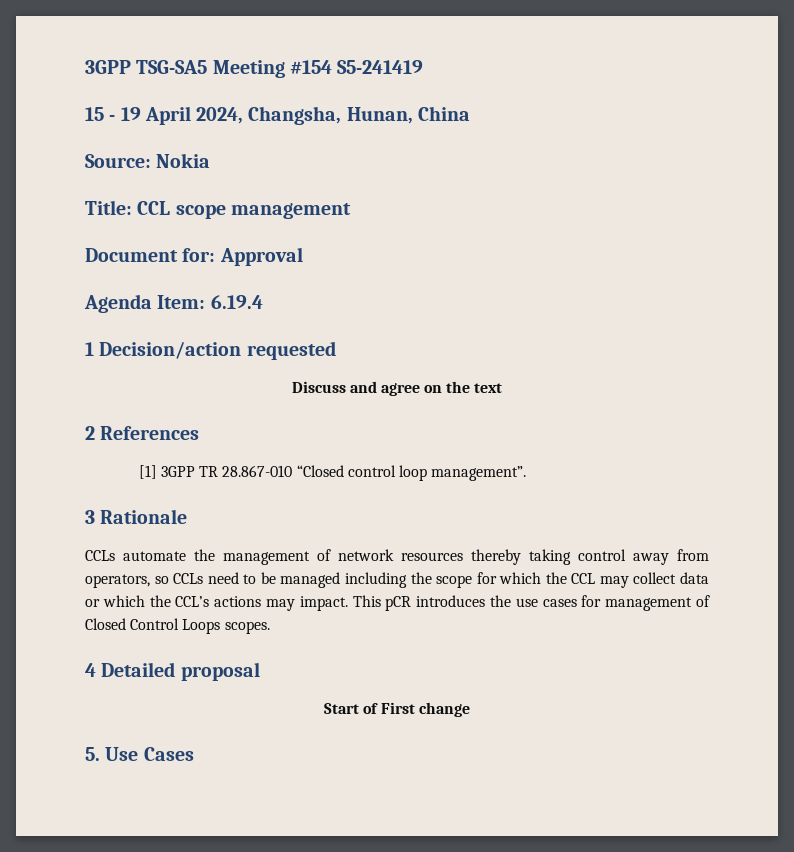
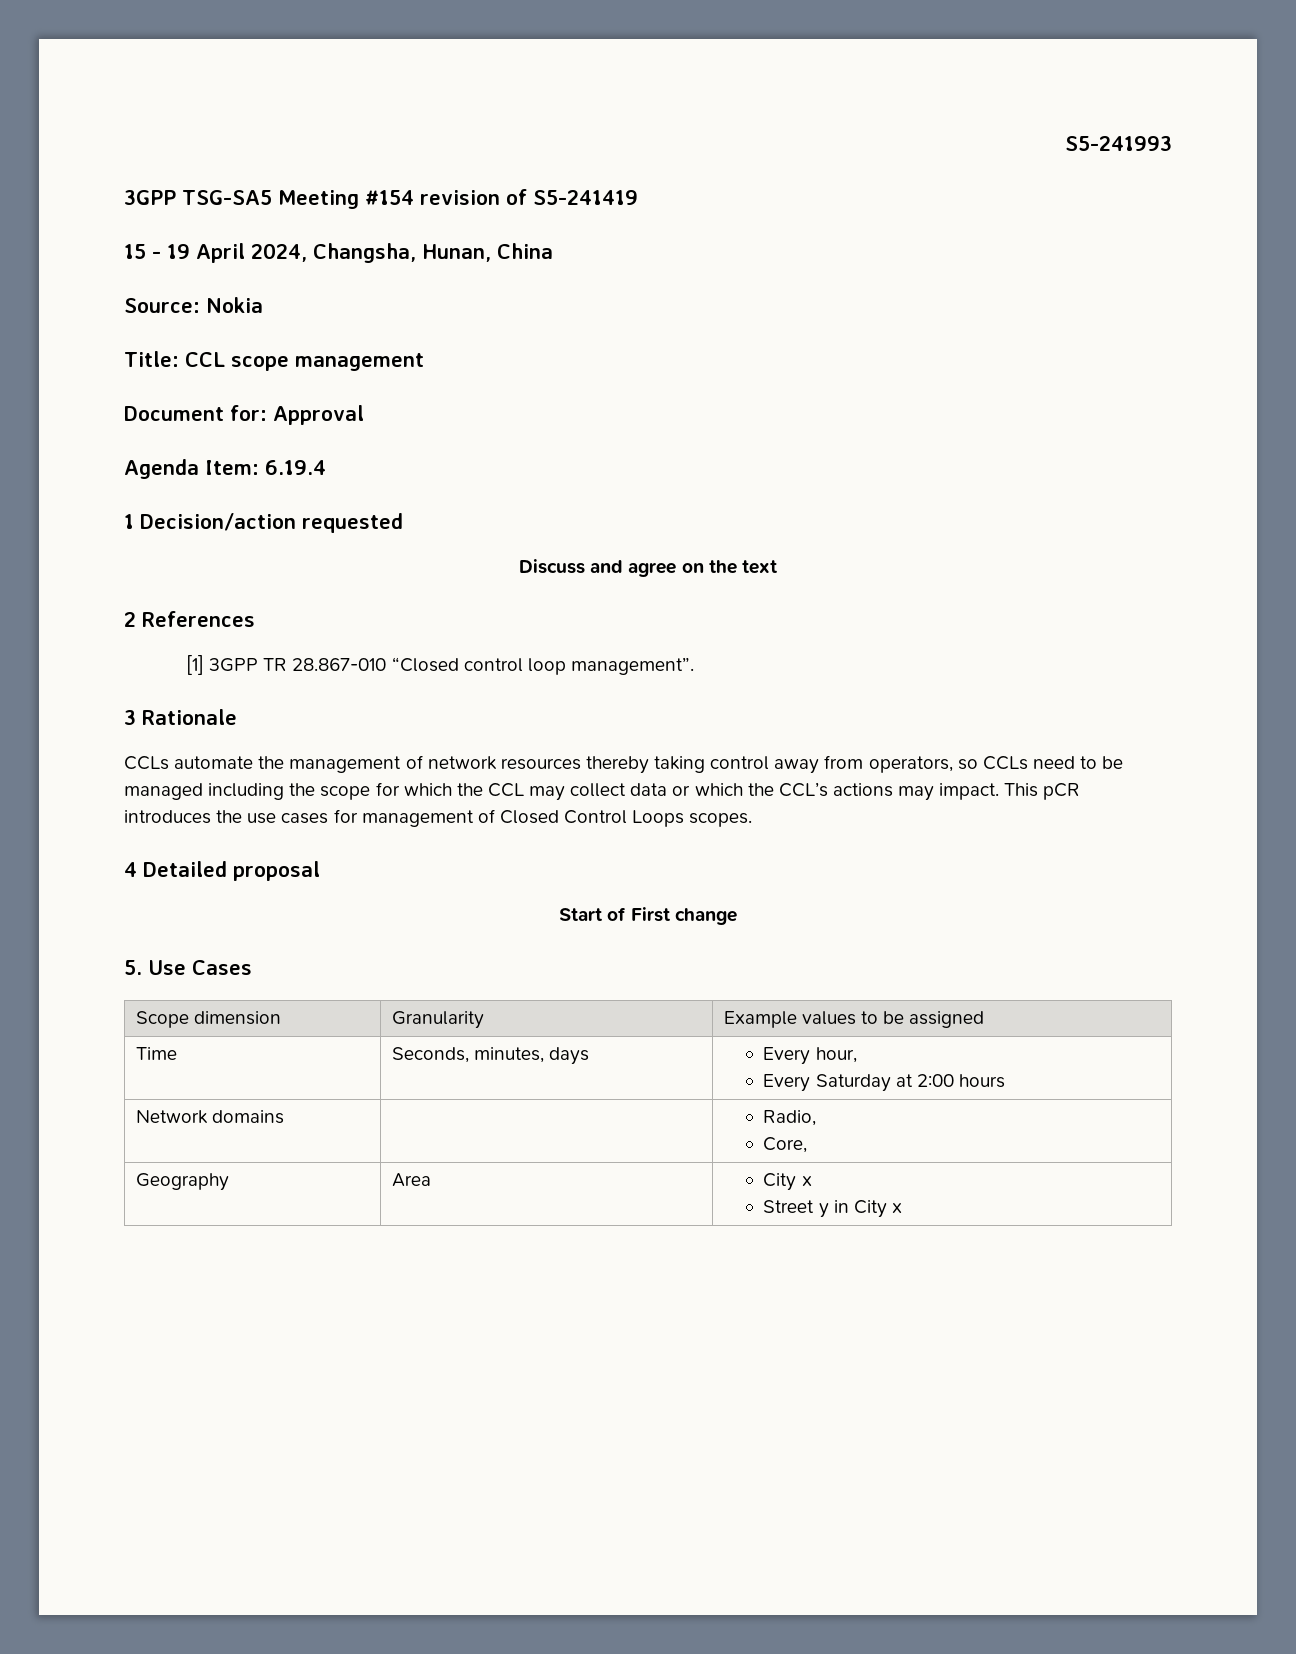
+ S5-241993
- 3GPP TSG-SA5 Meeting #154 S5-241419
+ 3GPP TSG-SA5 Meeting #154 revision of S5-241419
+ Scope dimension | Granularity | Example values to be assigned
+ Time | Seconds, minutes, days | Every hour,
+ Every Saturday at 2:00 hours
+ Network domains | | Radio,
+ Core,
+ Geography | Area | City x
+ Street y in City x

